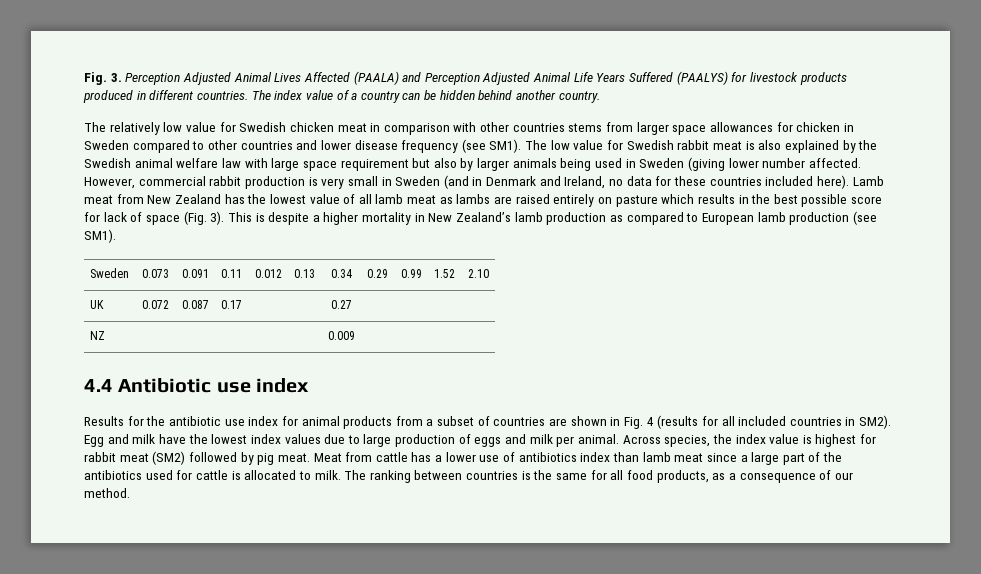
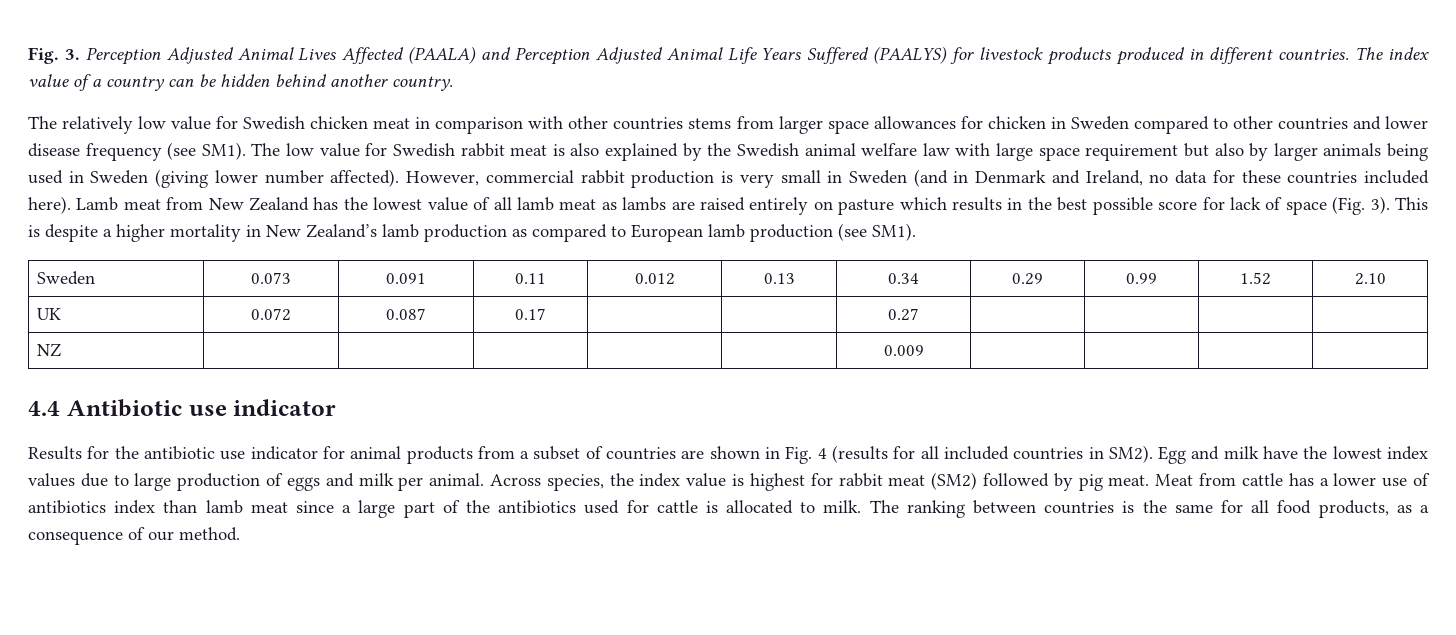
- The low value for Swedish rabbit meat is also explained by the Swedish animal welfare law with large space requirement but also by larger animals being used in Sweden (giving lower number affected.
+ The low value for Swedish rabbit meat is also explained by the Swedish animal welfare law with large space requirement but also by larger animals being used in Sweden (giving lower number affected).
- 4.4 Antibiotic use index
+ 4.4 Antibiotic use indicator
- Results for the antibiotic use index for animal products from a subset of countries are shown in Fig. 4 (results for all included countries in SM2).
+ Results for the antibiotic use indicator for animal products from a subset of countries are shown in Fig. 4 (results for all included countries in SM2).

